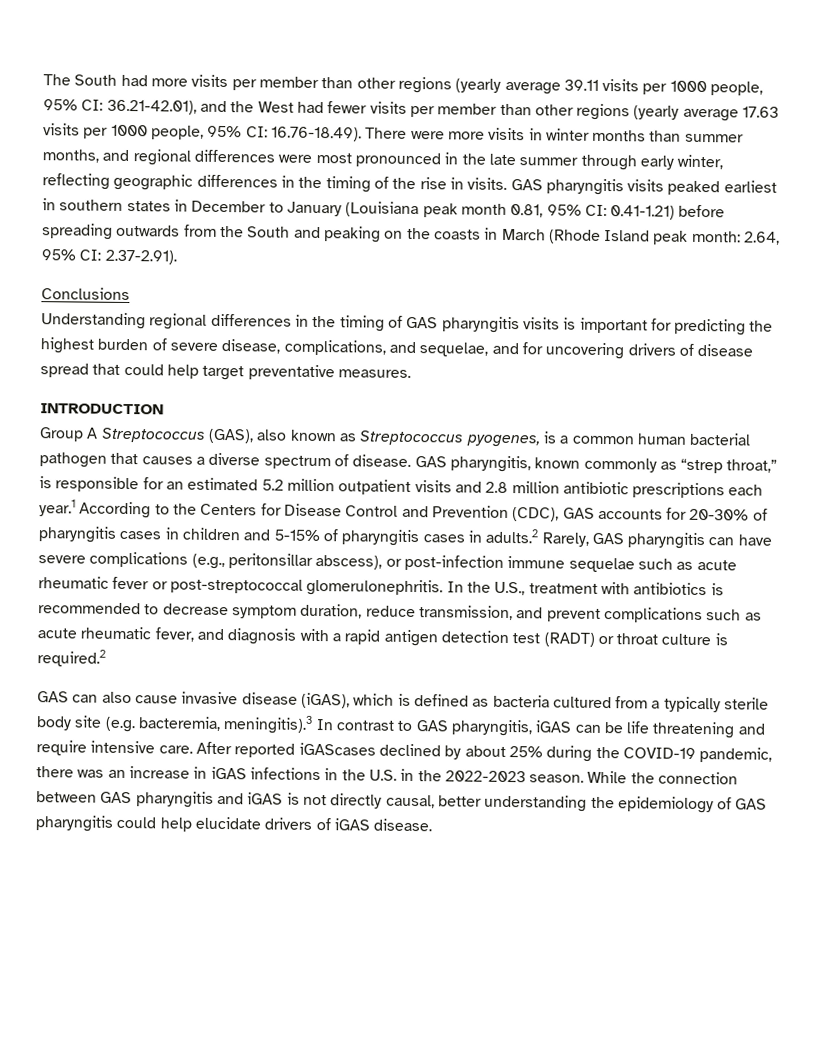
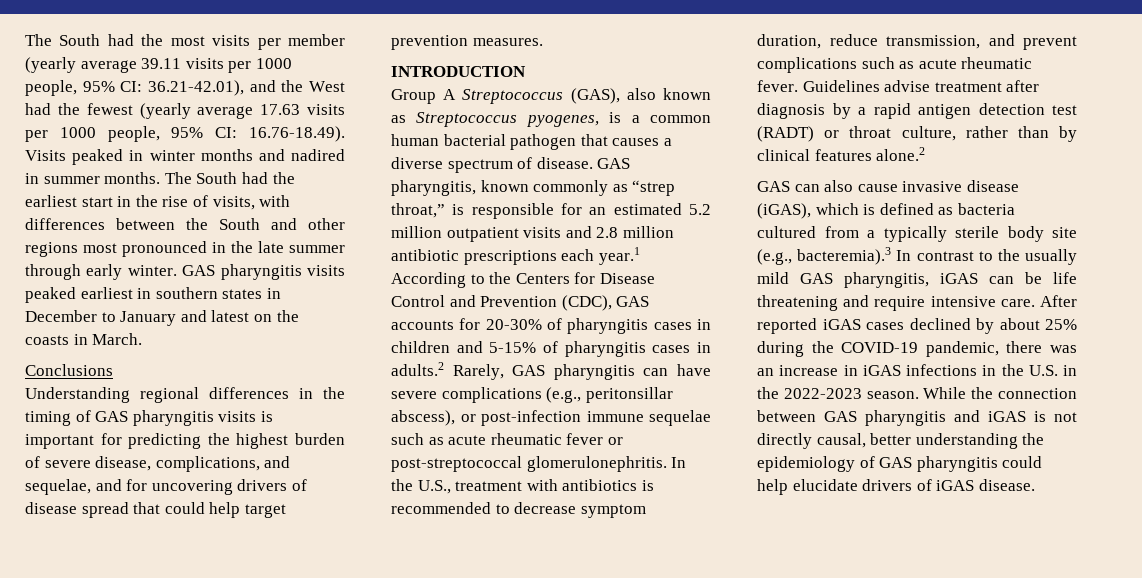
- The South had more visits per member than other regions (yearly average 39.11 visits per 1000 people, 95% CI: 36.21-42.01), and the West had fewer visits per member than other regions (yearly average 17.63 visits per 1000 people, 95% CI: 16.76-18.49). There were more visits in winter months than summer months, and regional differences were most pronounced in the late summer through early winter, reflecting geographic differences in the timing of the rise in visits.
+ The South had the most visits per member (yearly average 39.11 visits per 1000 people, 95% CI: 36.21-42.01), and the West had the fewest (yearly average 17.63 visits per 1000 people, 95% CI: 16.76-18.49). Visits peaked in winter months and nadired in summer months. The South had the earliest start in the rise of visits, with differences between the South and other regions most pronounced in the late summer through early winter.
- GAS pharyngitis visits peaked earliest in southern states in December to January (Louisiana peak month 0.81, 95% CI: 0.41-1.21) before spreading outwards from the South and peaking on the coasts in March (Rhode Island peak month: 2.64, 95% CI: 2.37-2.91).
+ GAS pharyngitis visits peaked earliest in southern states in December to January and latest on the coasts in March.
- Understanding regional differences in the timing of GAS pharyngitis visits is important for predicting the highest burden of severe disease, complications, and sequelae, and for uncovering drivers of disease spread that could help target preventative measures.
+ Understanding regional differences in the timing of GAS pharyngitis visits is important for predicting the highest burden of severe disease, complications, and sequelae, and for uncovering drivers of disease spread that could help target prevention measures.
- In the U.S., treatment with antibiotics is recommended to decrease symptom duration, reduce transmission, and prevent complications such as acute rheumatic fever, and diagnosis with a rapid antigen detection test (RADT) or throat culture is required.2
+ In the U.S., treatment with antibiotics is recommended to decrease symptom duration, reduce transmission, and prevent complications such as acute rheumatic fever. Guidelines advise treatment after diagnosis by a rapid antigen detection test (RADT) or throat culture, rather than by clinical features alone.2
- GAS can also cause invasive disease (iGAS), which is defined as bacteria cultured from a typically sterile body site (e.g. bacteremia, meningitis).3 In contrast to GAS pharyngitis, iGAS can be life threatening and require intensive care.
+ GAS can also cause invasive disease (iGAS), which is defined as bacteria cultured from a typically sterile body site (e.g., bacteremia).3 In contrast to the usually mild GAS pharyngitis, iGAS can be life threatening and require intensive care.
- After reported iGAScases declined by about 25% during the COVID-19 pandemic, there was an increase in iGAS infections in the U.S. in the 2022-2023 season.
+ After reported iGAS cases declined by about 25% during the COVID-19 pandemic, there was an increase in iGAS infections in the U.S. in the 2022-2023 season.

